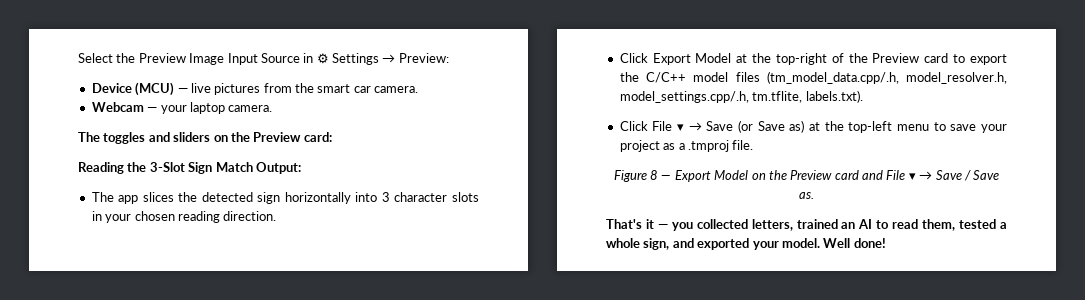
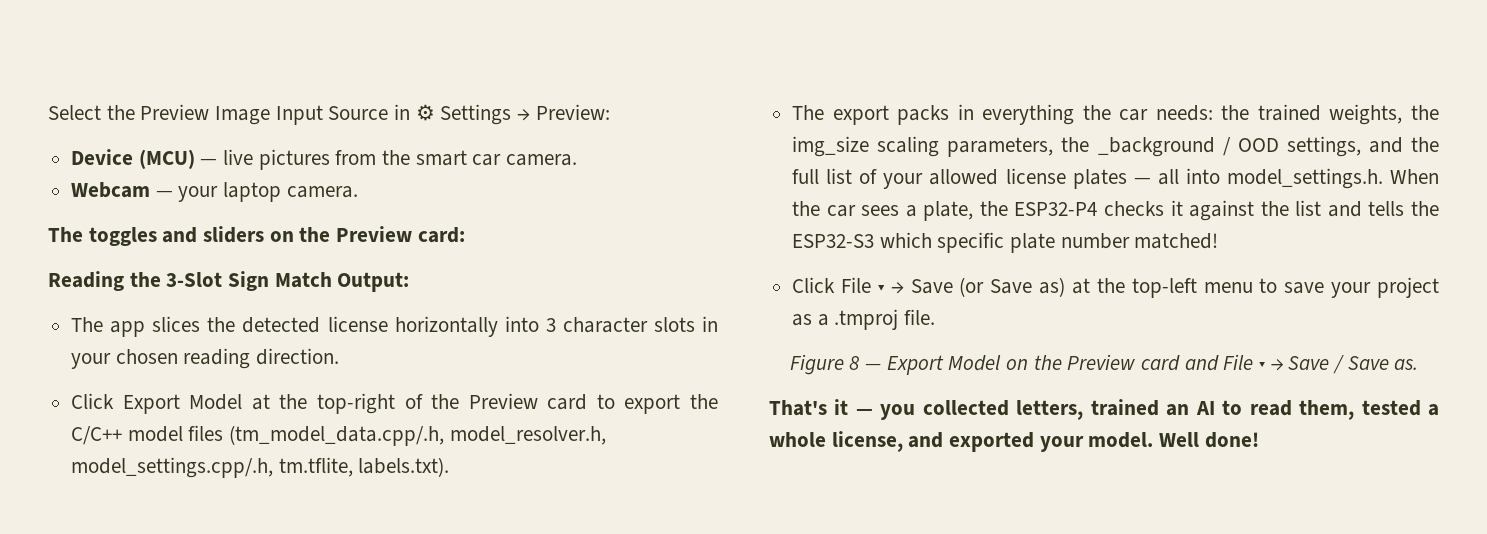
- The app slices the detected sign horizontally into 3 character slots in your chosen reading direction.
+ The app slices the detected license horizontally into 3 character slots in your chosen reading direction.
+ The export packs in everything the car needs: the trained weights, the img_size scaling parameters, the _background / OOD settings, and the full list of your allowed license plates — all into model_settings.h. When the car sees a plate, the ESP32-P4 checks it against the list and tells the ESP32-S3 which specific plate number matched!
- That's it — you collected letters, trained an AI to read them, tested a whole sign, and exported your model.
+ That's it — you collected letters, trained an AI to read them, tested a whole license, and exported your model.

